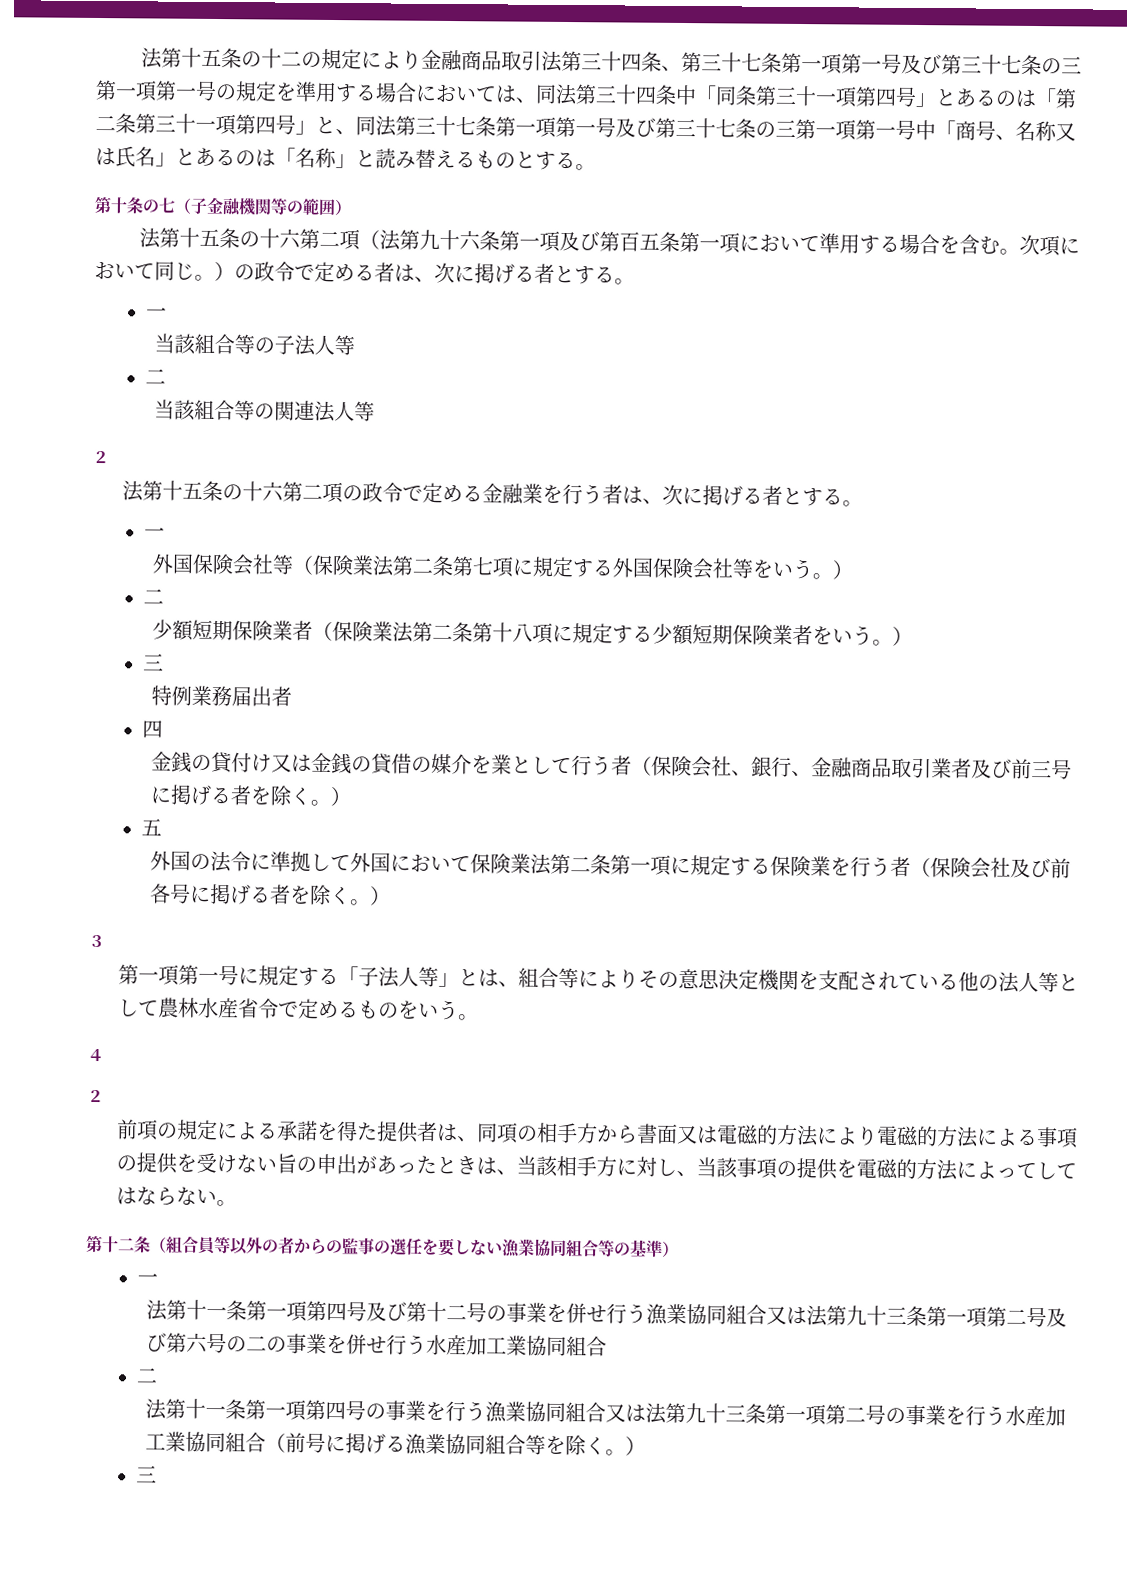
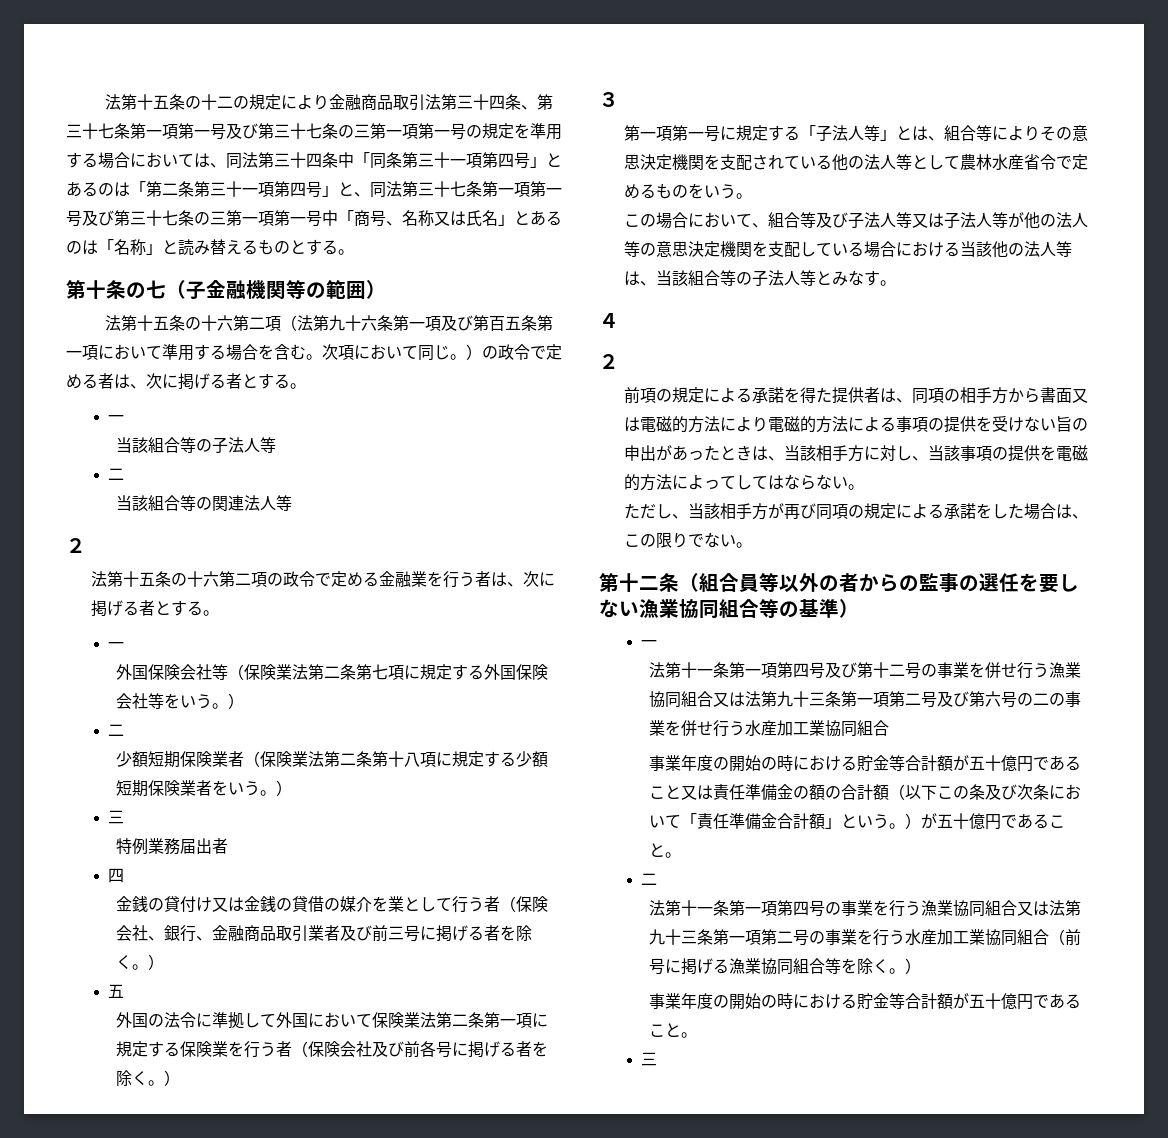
+ この場合において、組合等及び子法人等又は子法人等が他の法人等の意思決定機関を支配している場合における当該他の法人等は、当該組合等の子法人等とみなす。
+ ただし、当該相手方が再び同項の規定による承諾をした場合は、この限りでない。
+ 事業年度の開始の時における貯金等合計額が五十億円であること又は責任準備金の額の合計額（以下この条及び次条において「責任準備金合計額」という。）が五十億円であること。
+ 事業年度の開始の時における貯金等合計額が五十億円であること。

